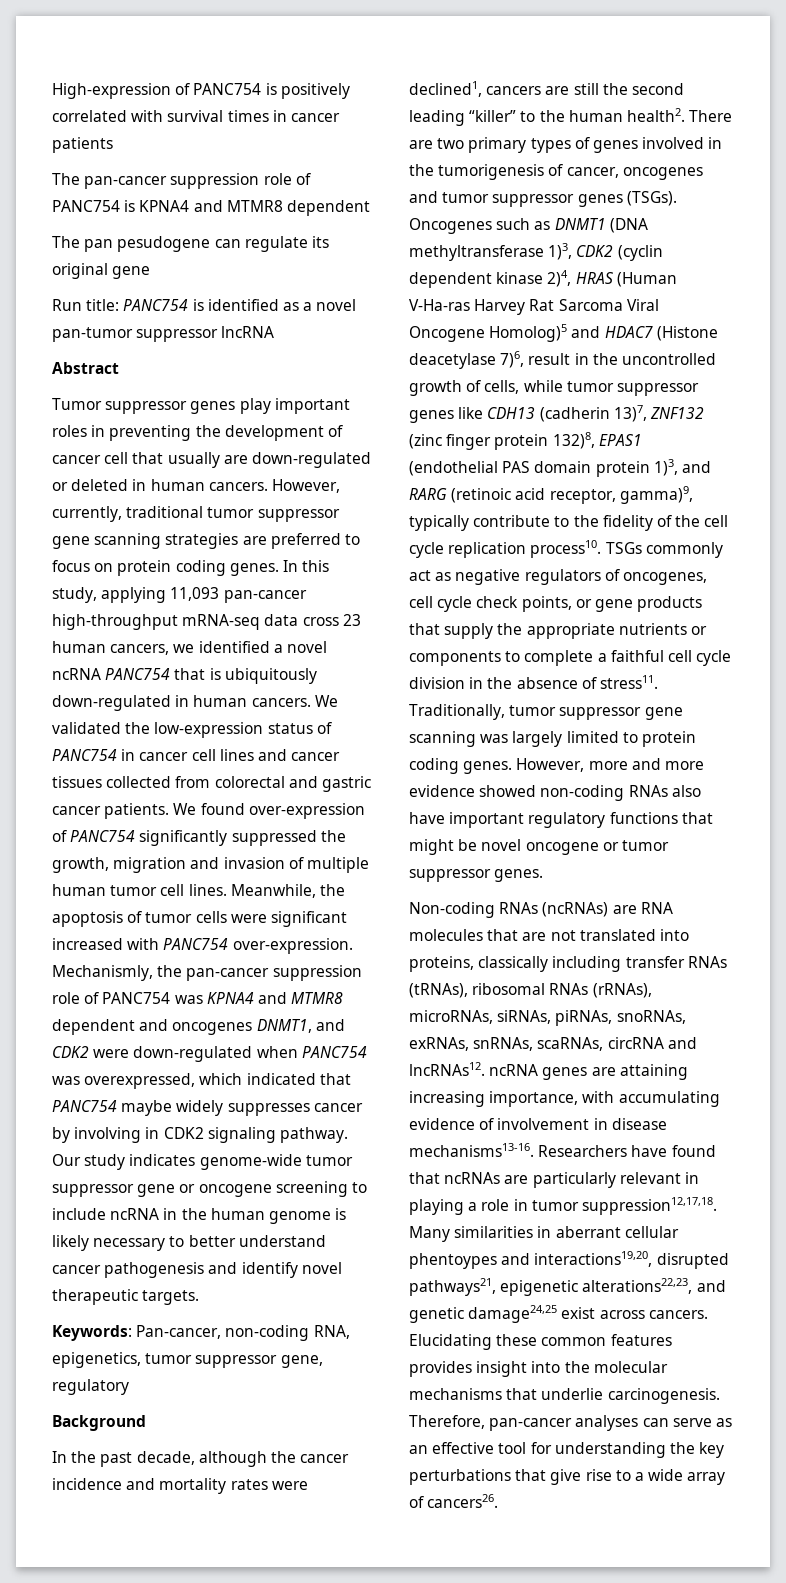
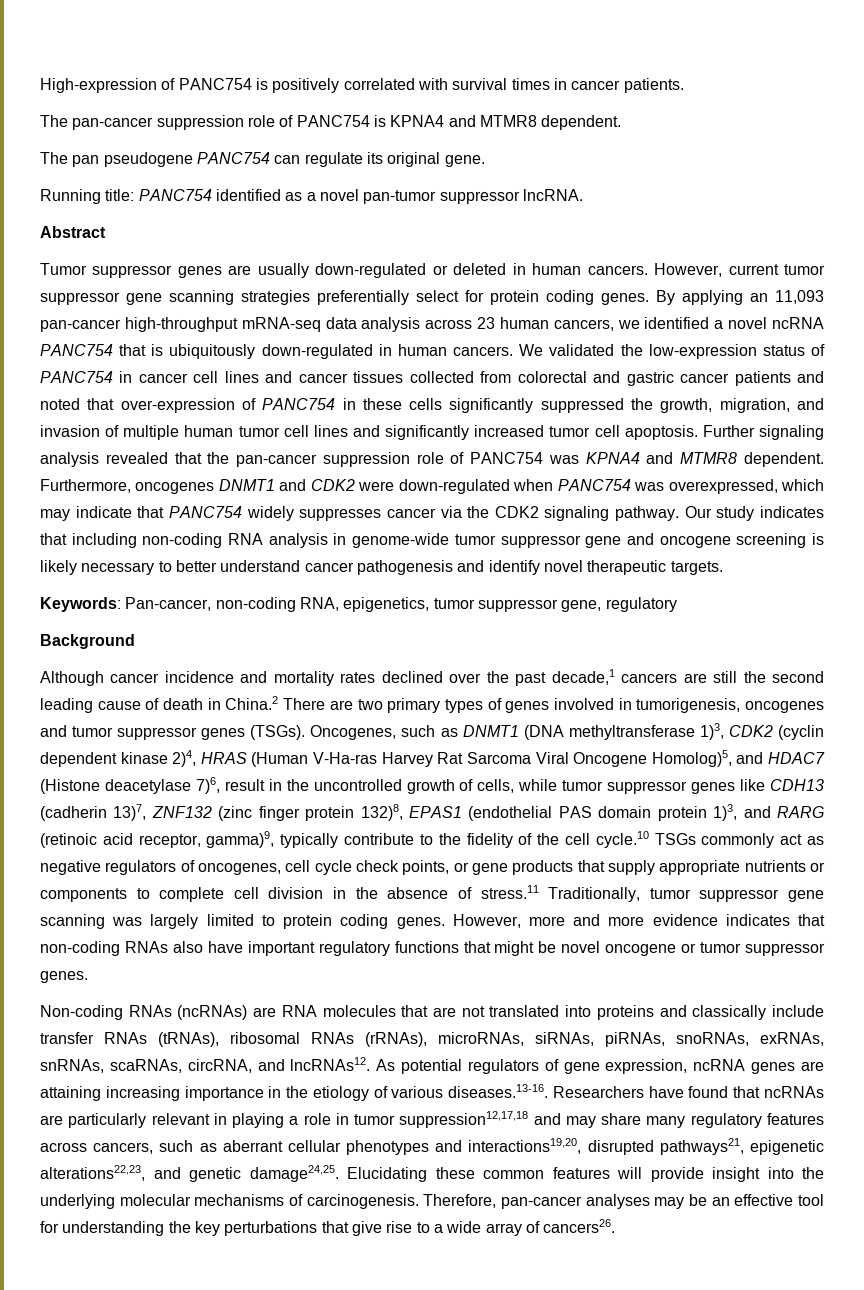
- High-expression of PANC754 is positively correlated with survival times in cancer patients
+ High-expression of PANC754 is positively correlated with survival times in cancer patients.
- The pan-cancer suppression role of PANC754 is KPNA4 and MTMR8 dependent
+ The pan-cancer suppression role of PANC754 is KPNA4 and MTMR8 dependent.
- The pan pesudogene can regulate its original gene
- Run title: PANC754 is identified as a novel pan-tumor suppressor lncRNA
+ The pan pseudogene PANC754 can regulate its original gene.
+ Running title: PANC754 identified as a novel pan-tumor suppressor lncRNA.
- Tumor suppressor genes play important roles in preventing the development of cancer cell that usually are down-regulated or deleted in human cancers.
+ Tumor suppressor genes are usually down-regulated or deleted in human cancers.
- However, currently, traditional tumor suppressor gene scanning strategies are preferred to focus on protein coding genes. In this study, applying 11,093 pan-cancer high-throughput mRNA-seq data cross 23 human cancers, we identified a novel ncRNA PANC754 that is ubiquitously down-regulated in human cancers.
+ However, current tumor suppressor gene scanning strategies preferentially select for protein coding genes. By applying an 11,093 pan-cancer high-throughput mRNA-seq data analysis across 23 human cancers, we identified a novel ncRNA PANC754 that is ubiquitously down-regulated in human cancers.
- We validated the low-expression status of PANC754 in cancer cell lines and cancer tissues collected from colorectal and gastric cancer patients. We found over-expression of PANC754 significantly suppressed the growth, migration and invasion of multiple human tumor cell lines. Meanwhile, the apoptosis of tumor cells were significant increased with PANC754 over-expression. Mechanismly, the pan-cancer suppression role of PANC754 was KPNA4 and MTMR8 dependent and oncogenes DNMT1, and CDK2 were down-regulated when PANC754 was overexpressed, which indicated that PANC754 maybe widely suppresses cancer by involving in CDK2 signaling pathway.
+ We validated the low-expression status of PANC754 in cancer cell lines and cancer tissues collected from colorectal and gastric cancer patients and noted that over-expression of PANC754 in these cells significantly suppressed the growth, migration, and invasion of multiple human tumor cell lines and significantly increased tumor cell apoptosis. Further signaling analysis revealed that the pan-cancer suppression role of PANC754 was KPNA4 and MTMR8 dependent. Furthermore, oncogenes DNMT1 and CDK2 were down-regulated when PANC754 was overexpressed, which may indicate that PANC754 widely suppresses cancer via the CDK2 signaling pathway.
- Our study indicates genome-wide tumor suppressor gene or oncogene screening to include ncRNA in the human genome is likely necessary to better understand cancer pathogenesis and identify novel therapeutic targets.
+ Our study indicates that including non-coding RNA analysis in genome-wide tumor suppressor gene and oncogene screening is likely necessary to better understand cancer pathogenesis and identify novel therapeutic targets.
- In the past decade, although the cancer incidence and mortality rates were declined1, cancers are still the second leading “killer” to the human health2. There are two primary types of genes involved in the tumorigenesis of cancer, oncogenes and tumor suppressor genes (TSGs).
+ Although cancer incidence and mortality rates declined over the past decade,1 cancers are still the second leading cause of death in China.2 There are two primary types of genes involved in tumorigenesis, oncogenes and tumor suppressor genes (TSGs).
- Oncogenes such as DNMT1 (DNA methyltransferase 1)3, CDK2 (cyclin dependent kinase 2)4, HRAS (Human V-Ha-ras Harvey Rat Sarcoma Viral Oncogene Homolog)5 and HDAC7 (Histone deacetylase 7)6, result in the uncontrolled growth of cells, while tumor suppressor genes like CDH13 (cadherin 13)7, ZNF132 (zinc finger protein 132)8, EPAS1 (endothelial PAS domain protein 1)3, and RARG (retinoic acid receptor, gamma)9, typically contribute to the fidelity of the cell cycle replication process10. TSGs commonly act as negative regulators of oncogenes, cell cycle check points, or gene products that supply the appropriate nutrients or components to complete a faithful cell cycle division in the absence of stress11. Traditionally, tumor suppressor gene scanning was largely limited to protein coding genes.
+ Oncogenes, such as DNMT1 (DNA methyltransferase 1)3, CDK2 (cyclin dependent kinase 2)4, HRAS (Human V-Ha-ras Harvey Rat Sarcoma Viral Oncogene Homolog)5, and HDAC7 (Histone deacetylase 7)6, result in the uncontrolled growth of cells, while tumor suppressor genes like CDH13 (cadherin 13)7, ZNF132 (zinc finger protein 132)8, EPAS1 (endothelial PAS domain protein 1)3, and RARG (retinoic acid receptor, gamma)9, typically contribute to the fidelity of the cell cycle.10 TSGs commonly act as negative regulators of oncogenes, cell cycle check points, or gene products that supply appropriate nutrients or components to complete cell division in the absence of stress.11 Traditionally, tumor suppressor gene scanning was largely limited to protein coding genes.
- However, more and more evidence showed non-coding RNAs also have important regulatory functions that might be novel oncogene or tumor suppressor genes.
+ However, more and more evidence indicates that non-coding RNAs also have important regulatory functions that might be novel oncogene or tumor suppressor genes.
- Non-coding RNAs (ncRNAs) are RNA molecules that are not translated into proteins, classically including transfer RNAs (tRNAs), ribosomal RNAs (rRNAs), microRNAs, siRNAs, piRNAs, snoRNAs, exRNAs, snRNAs, scaRNAs, circRNA and lncRNAs12. ncRNA genes are attaining increasing importance, with accumulating evidence of involvement in disease mechanisms13-16. Researchers have found that ncRNAs are particularly relevant in playing a role in tumor suppression12,17,18. Many similarities in aberrant cellular phentoypes and interactions19,20, disrupted pathways21, epigenetic alterations22,23, and genetic damage24,25 exist across cancers.
+ Non-coding RNAs (ncRNAs) are RNA molecules that are not translated into proteins and classically include transfer RNAs (tRNAs), ribosomal RNAs (rRNAs), microRNAs, siRNAs, piRNAs, snoRNAs, exRNAs, snRNAs, scaRNAs, circRNA, and lncRNAs12. As potential regulators of gene expression, ncRNA genes are attaining increasing importance in the etiology of various diseases.13-16. Researchers have found that ncRNAs are particularly relevant in playing a role in tumor suppression12,17,18 and may share many regulatory features across cancers, such as aberrant cellular phenotypes and interactions19,20, disrupted pathways21, epigenetic alterations22,23, and genetic damage24,25.
- Elucidating these common features provides insight into the molecular mechanisms that underlie carcinogenesis.
+ Elucidating these common features will provide insight into the underlying molecular mechanisms of carcinogenesis.
- Therefore, pan-cancer analyses can serve as an effective tool for understanding the key perturbations that give rise to a wide array of cancers26.
+ Therefore, pan-cancer analyses may be an effective tool for understanding the key perturbations that give rise to a wide array of cancers26.

